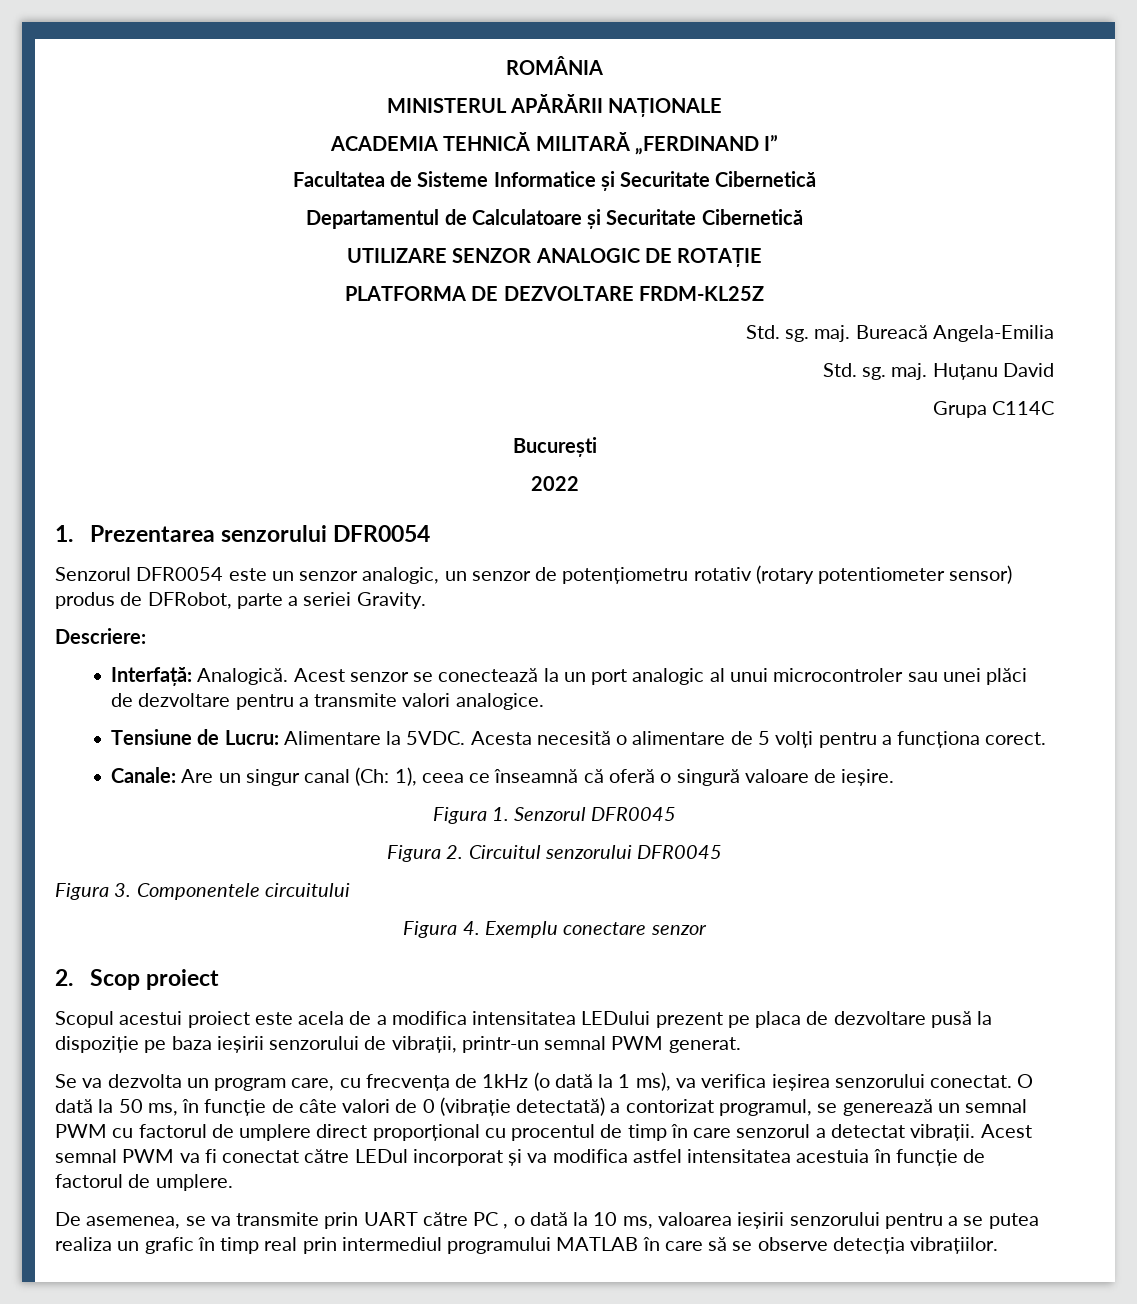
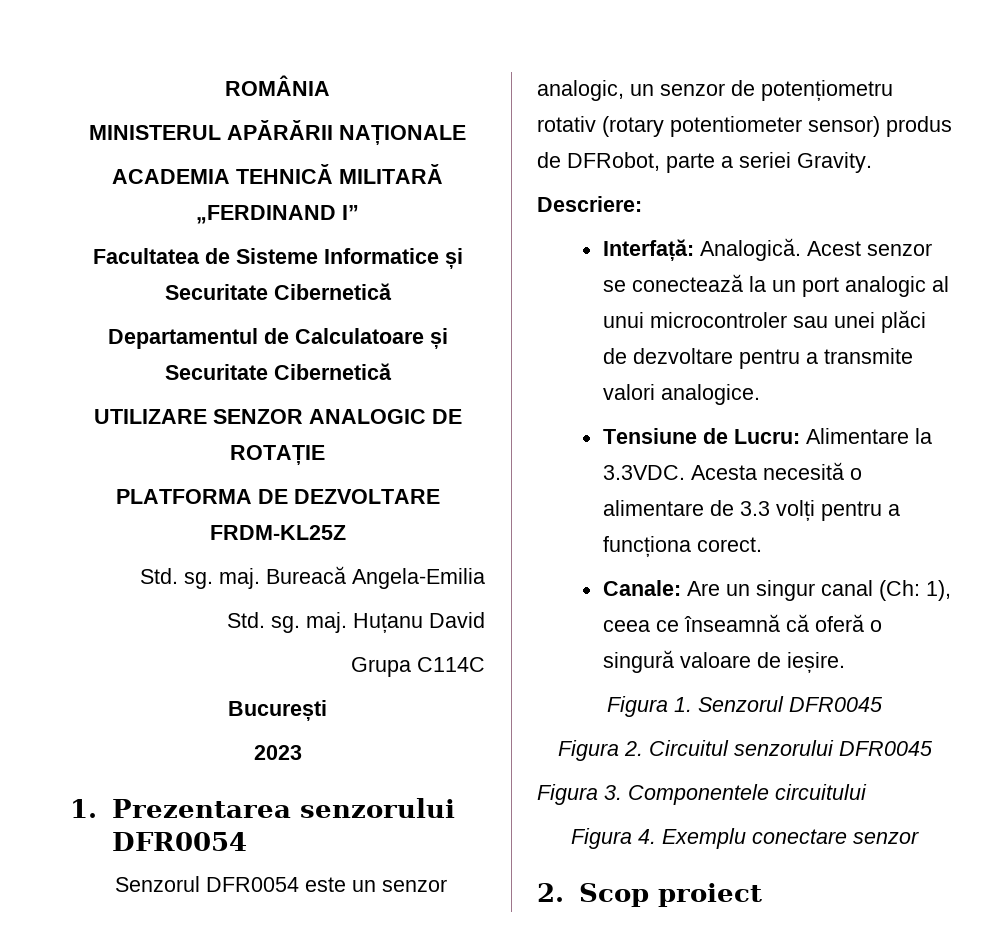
- 2022
+ 2023
- Tensiune de Lucru: Alimentare la 5VDC. Acesta necesită o alimentare de 5 volți pentru a funcționa corect.
+ Tensiune de Lucru: Alimentare la 3.3VDC. Acesta necesită o alimentare de 3.3 volți pentru a funcționa corect.
- Scopul acestui proiect este acela de a modifica intensitatea LEDului prezent pe placa de dezvoltare pusă la dispoziție pe baza ieșirii senzorului de vibrații, printr-un semnal PWM generat.
- Se va dezvolta un program care, cu frecvența de 1kHz (o dată la 1 ms), va verifica ieșirea senzorului conectat. O dată la 50 ms, în funcție de câte valori de 0 (vibrație detectată) a contorizat programul, se generează un semnal PWM cu factorul de umplere direct proporțional cu procentul de timp în care senzorul a detectat vibrații. Acest semnal PWM va fi conectat către LEDul incorporat și va modifica astfel intensitatea acestuia în funcție de factorul de umplere.
- De asemenea, se va transmite prin UART către PC , o dată la 10 ms, valoarea ieșirii senzorului pentru a se putea realiza un grafic în timp real prin intermediul programului MATLAB în care să se observe detecția vibrațiilor.

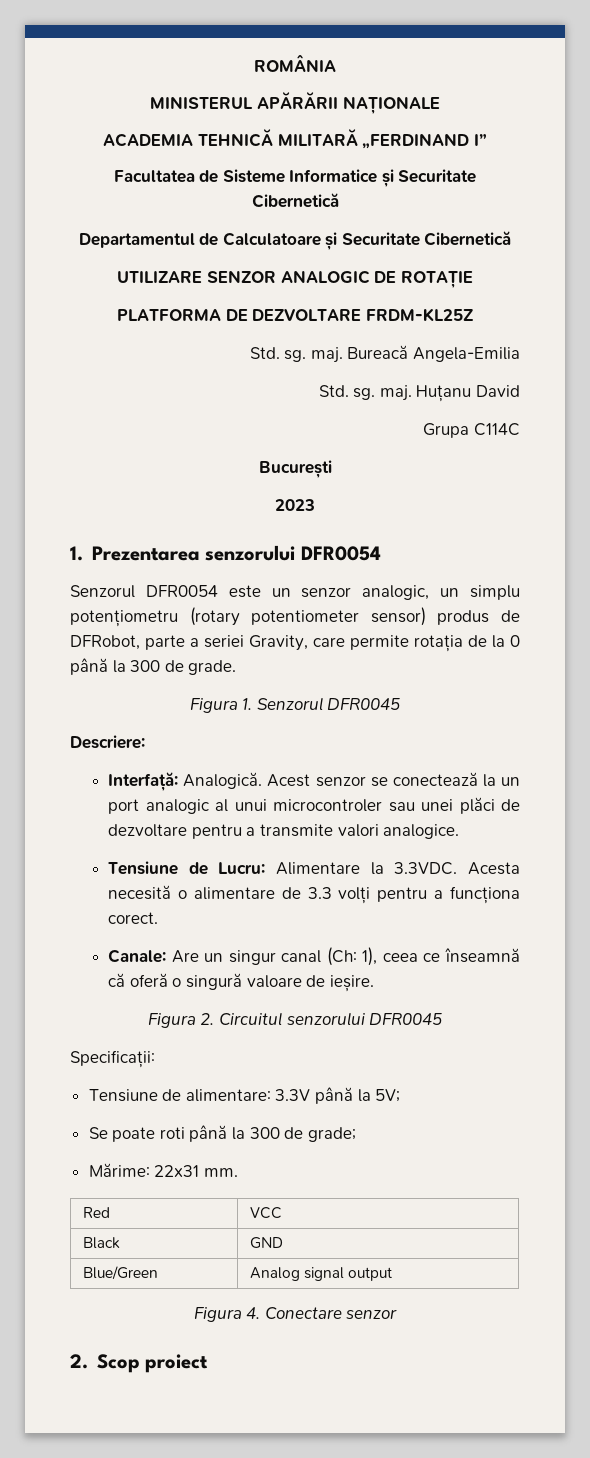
- Senzorul DFR0054 este un senzor analogic, un senzor de potențiometru rotativ (rotary potentiometer sensor) produs de DFRobot, parte a seriei Gravity.
+ Senzorul DFR0054 este un senzor analogic, un simplu potențiometru (rotary potentiometer sensor) produs de DFRobot, parte a seriei Gravity, care permite rotația de la 0 până la 300 de grade.
+ Figura 1. Senzorul DFR0045
- Figura 1. Senzorul DFR0045
- Figura 3. Componentele circuitului
+ Specificații:
+ Tensiune de alimentare: 3.3V până la 5V;
+ Se poate roti până la 300 de grade;
+ Mărime: 22x31 mm.
+ Red | VCC
+ Black | GND
+ Blue/Green | Analog signal output
- Figura 4. Exemplu conectare senzor
+ Figura 4. Conectare senzor

